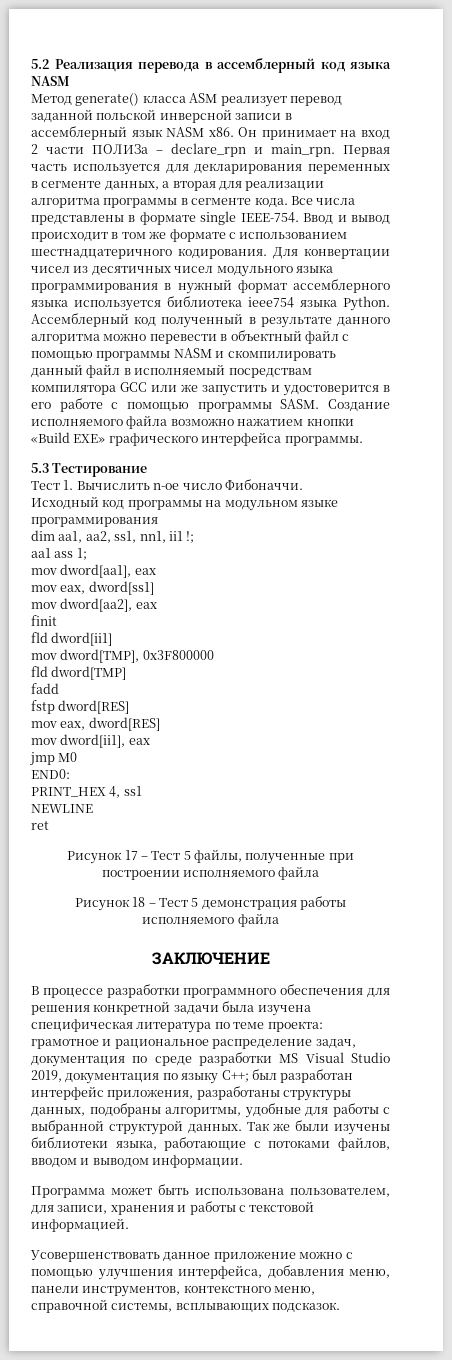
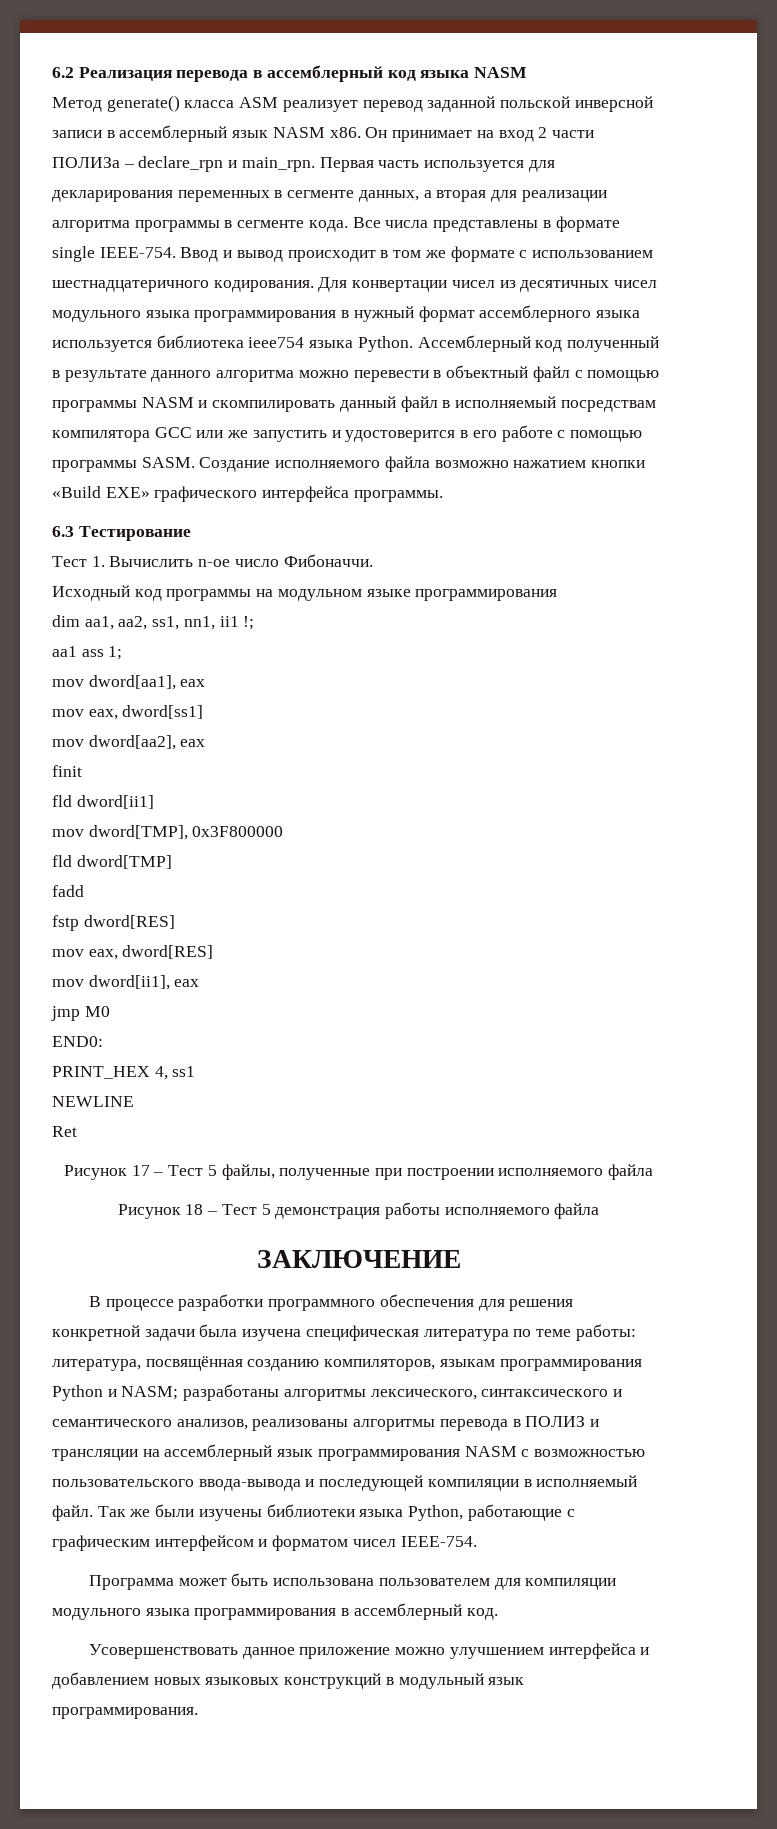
- 5.2 Реализация перевода в ассемблерный код языка NASM
+ 6.2 Реализация перевода в ассемблерный код языка NASM
- 5.3 Тестирование
+ 6.3 Тестирование
- ret
+ Ret
- В процессе разработки программного обеспечения для решения конкретной задачи была изучена специфическая литература по теме проекта: грамотное и рациональное распределение задач, документация по среде разработки MS Visual Studio 2019, документация по языку C++; был разработан интерфейс приложения, разработаны структуры данных, подобраны алгоритмы, удобные для работы с выбранной структурой данных.
+ В процессе разработки программного обеспечения для решения конкретной задачи была изучена специфическая литература по теме работы: литература, посвящённая созданию компиляторов, языкам программирования Python и NASM; разработаны алгоритмы лексического, синтаксического и семантического анализов, реализованы алгоритмы перевода в ПОЛИЗ и трансляции на ассемблерный язык программирования NASM с возможностью пользовательского ввода-вывода и последующей компиляции в исполняемый файл.
- Так же были изучены библиотеки языка, работающие с потоками файлов, вводом и выводом информации.
- Программа может быть использована пользователем, для записи, хранения и работы с текстовой информацией.
- Усовершенствовать данное приложение можно с помощью улучшения интерфейса, добавления меню, панели инструментов, контекстного меню, справочной системы, всплывающих подсказок.
+ Так же были изучены библиотеки языка Python, работающие с графическим интерфейсом и форматом чисел IEEE-754.
+ Программа может быть использована пользователем для компиляции модульного языка программирования в ассемблерный код.
+ Усовершенствовать данное приложение можно улучшением интерфейса и добавлением новых языковых конструкций в модульный язык программирования.

